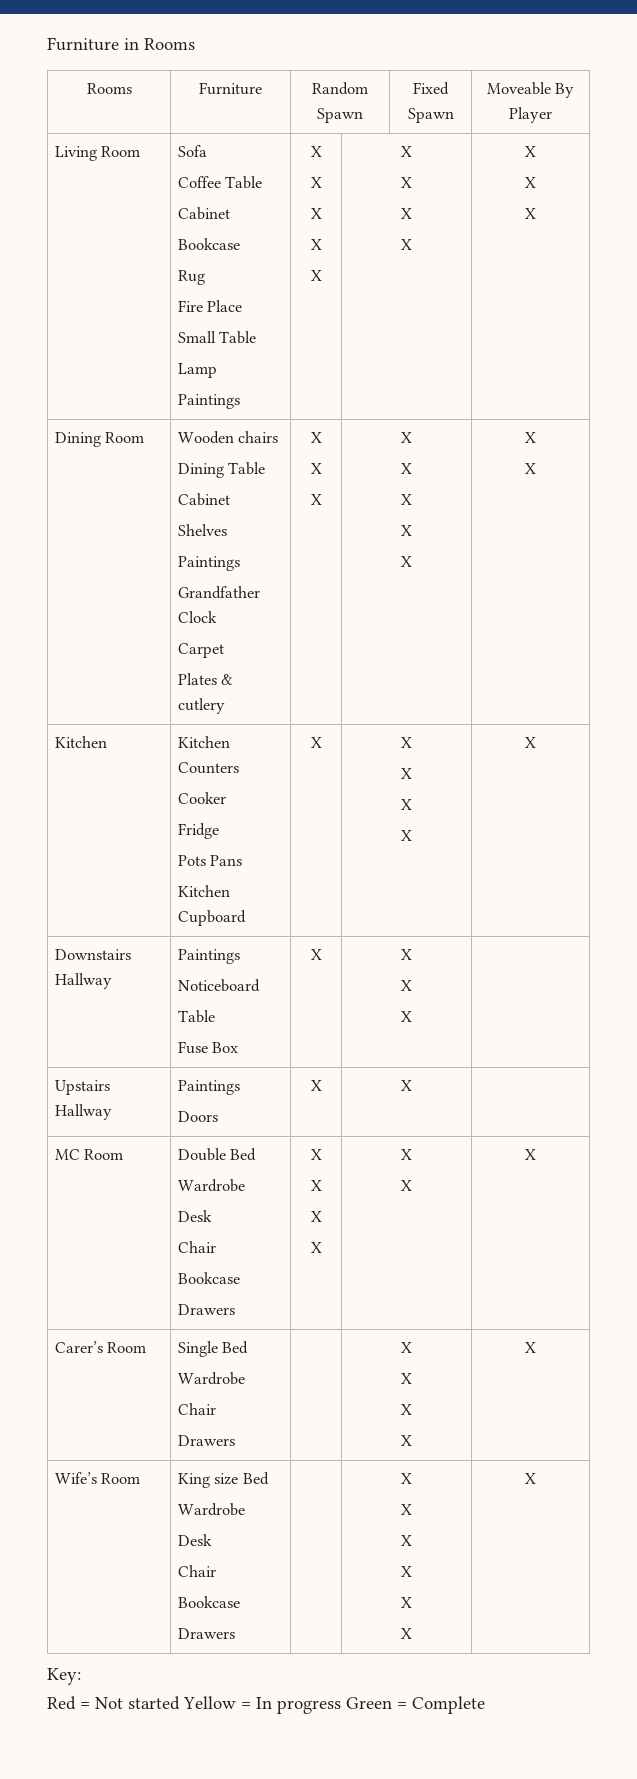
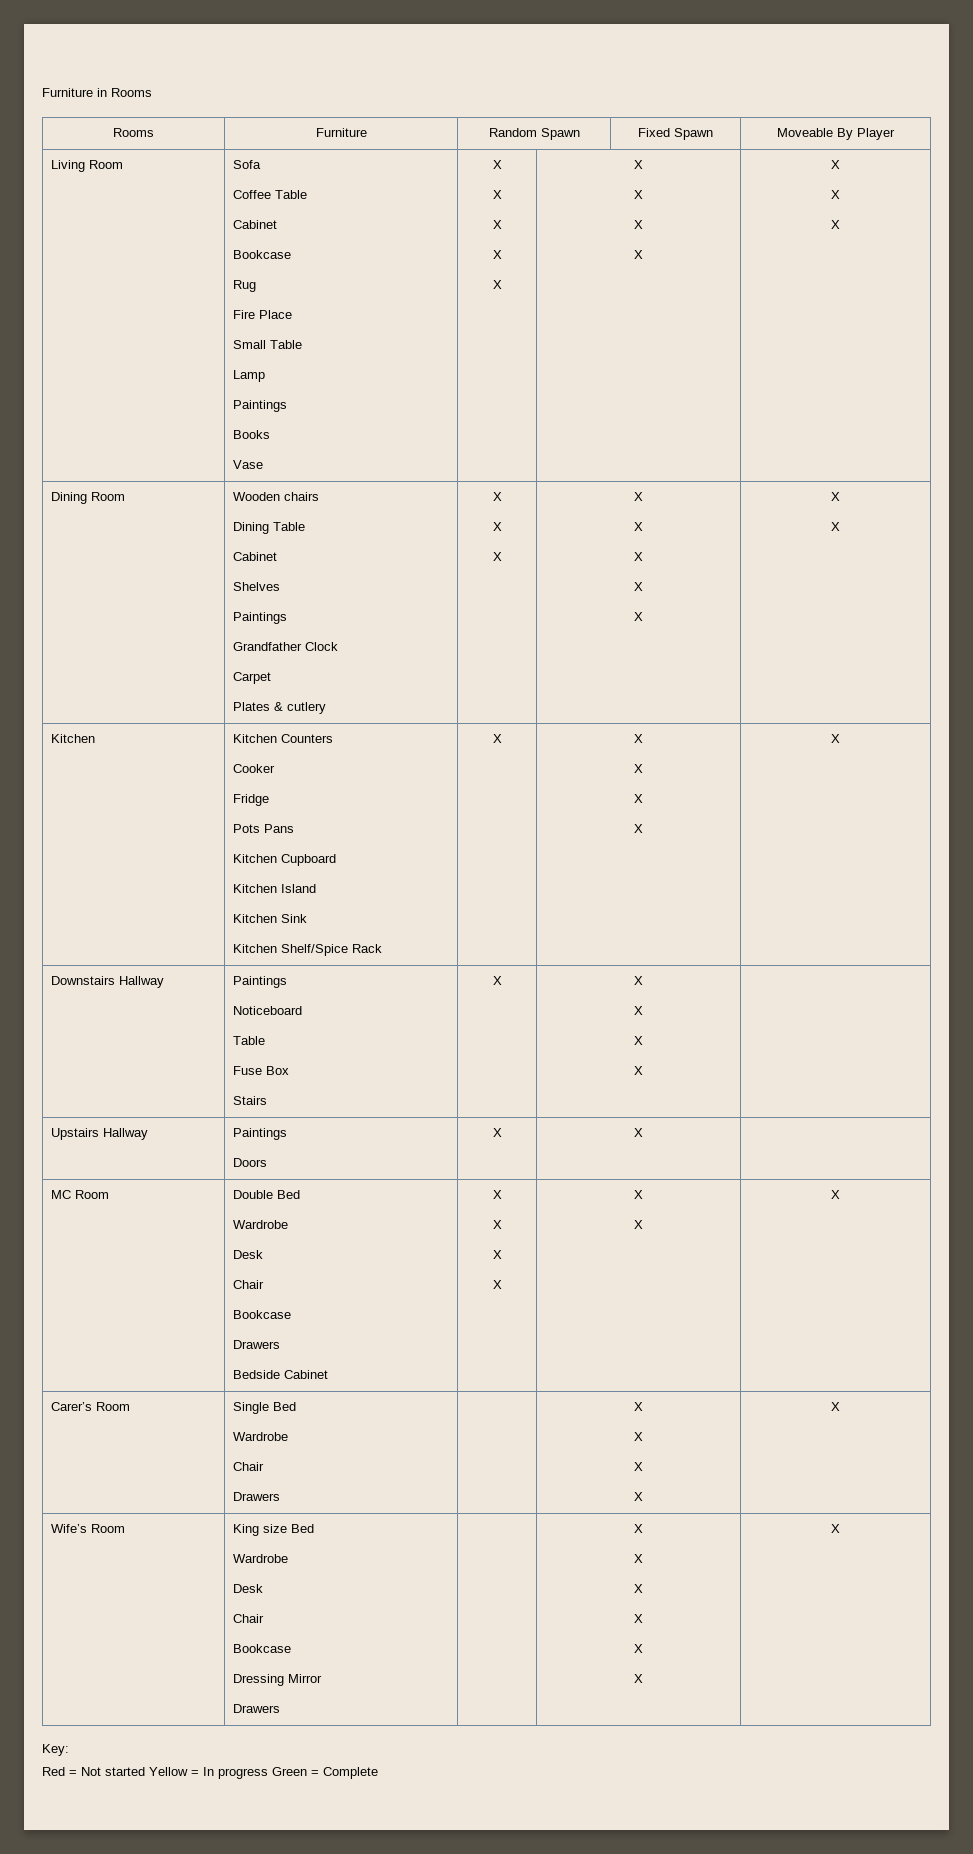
  Living Room | Sofa
  Coffee Table
  Cabinet
  Bookcase
  Rug
  Fire Place
  Small Table
  Lamp
- Paintings | X
+ Paintings
+ Books
+ Vase | X
  Kitchen | Kitchen Counters
  Cooker
  Fridge
  Pots Pans
- Kitchen Cupboard | X | X
+ Kitchen Cupboard
+ Kitchen Island
+ Kitchen Sink
+ Kitchen Shelf/Spice Rack | X | X
  Downstairs Hallway | Paintings
  Noticeboard
  Table
- Fuse Box | X | X
+ Fuse Box
+ Stairs | X | X
+ X
  MC Room | Double Bed
  Wardrobe
  Desk
  Chair
  Bookcase
- Drawers | X
+ Drawers
+ Bedside Cabinet | X
  Wife’s Room | King size Bed
  Wardrobe
  Desk
  Chair
  Bookcase
+ Dressing Mirror

